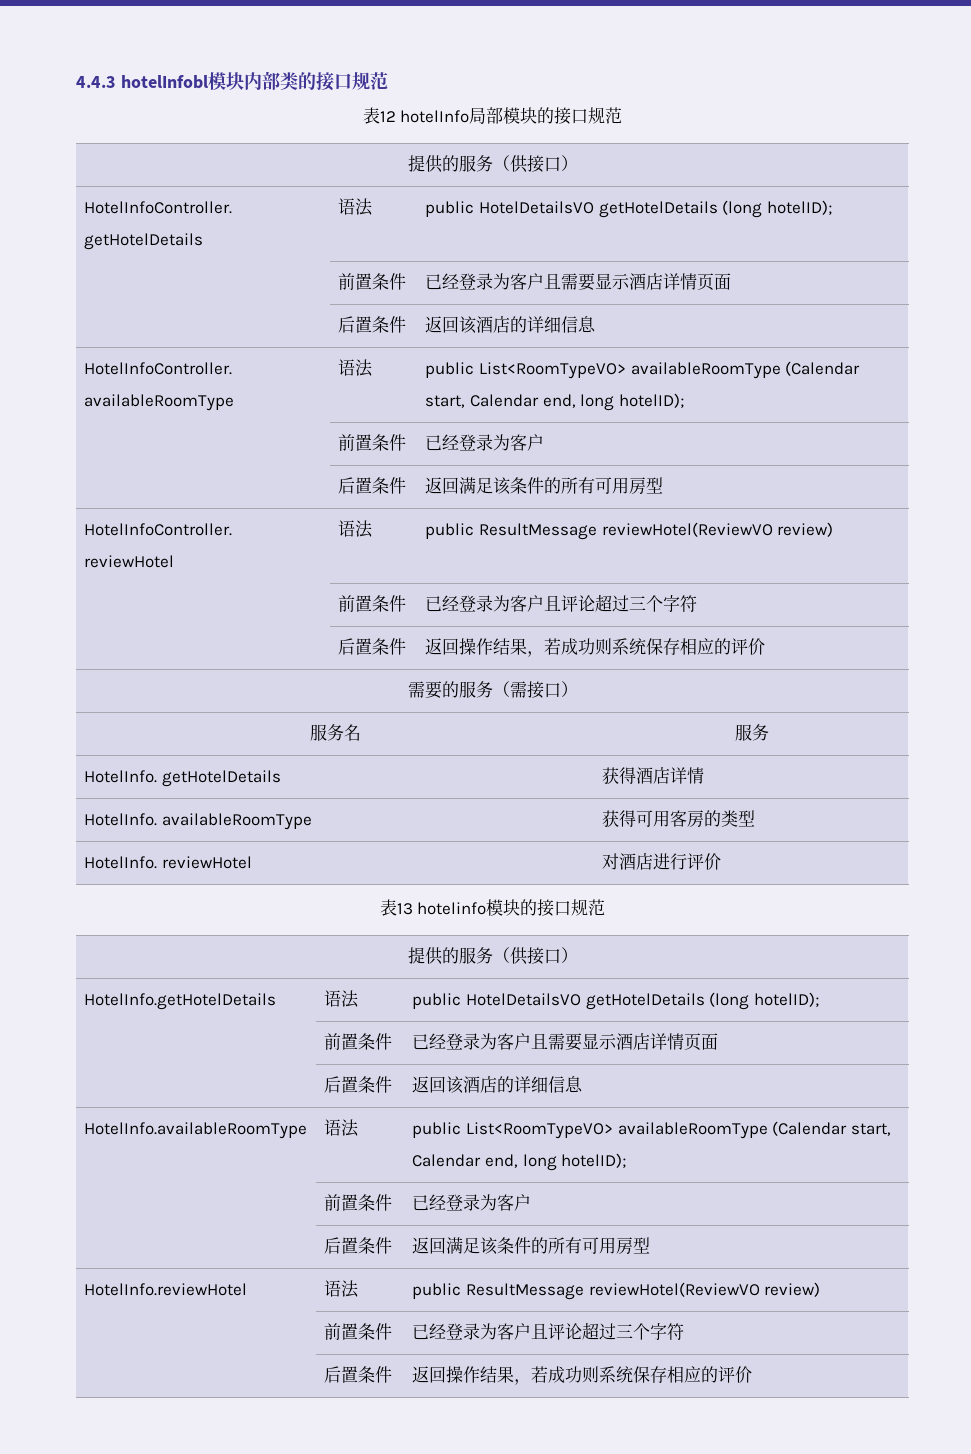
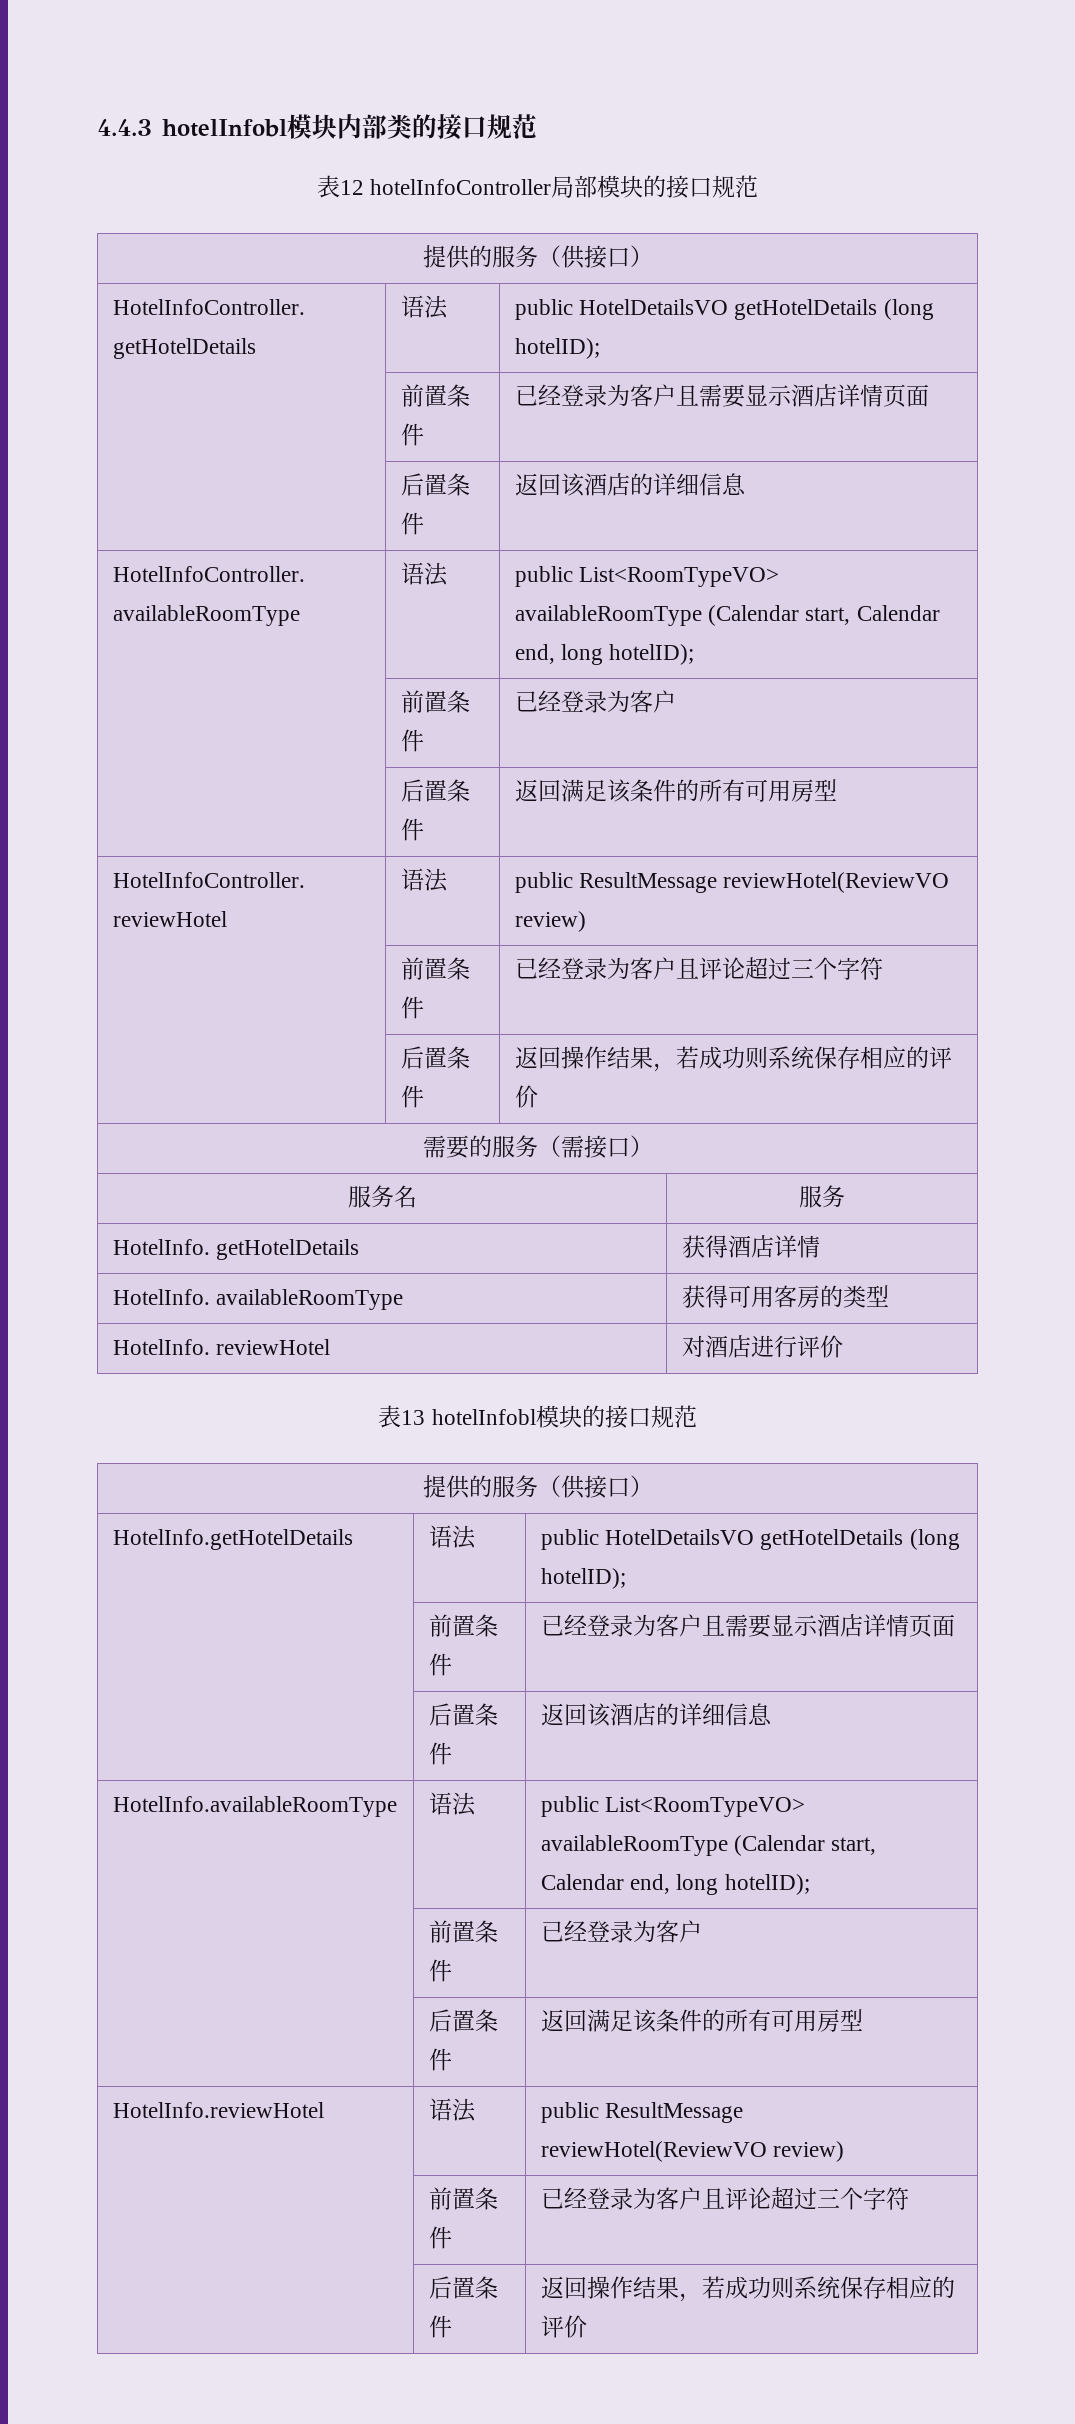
- 表12 hotelInfo局部模块的接口规范
+ 表12 hotelInfoController局部模块的接口规范
- 表13 hotelinfo模块的接口规范
+ 表13 hotelInfobl模块的接口规范

